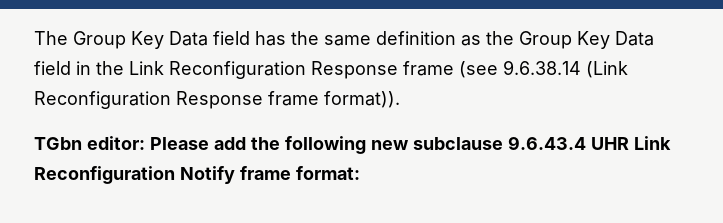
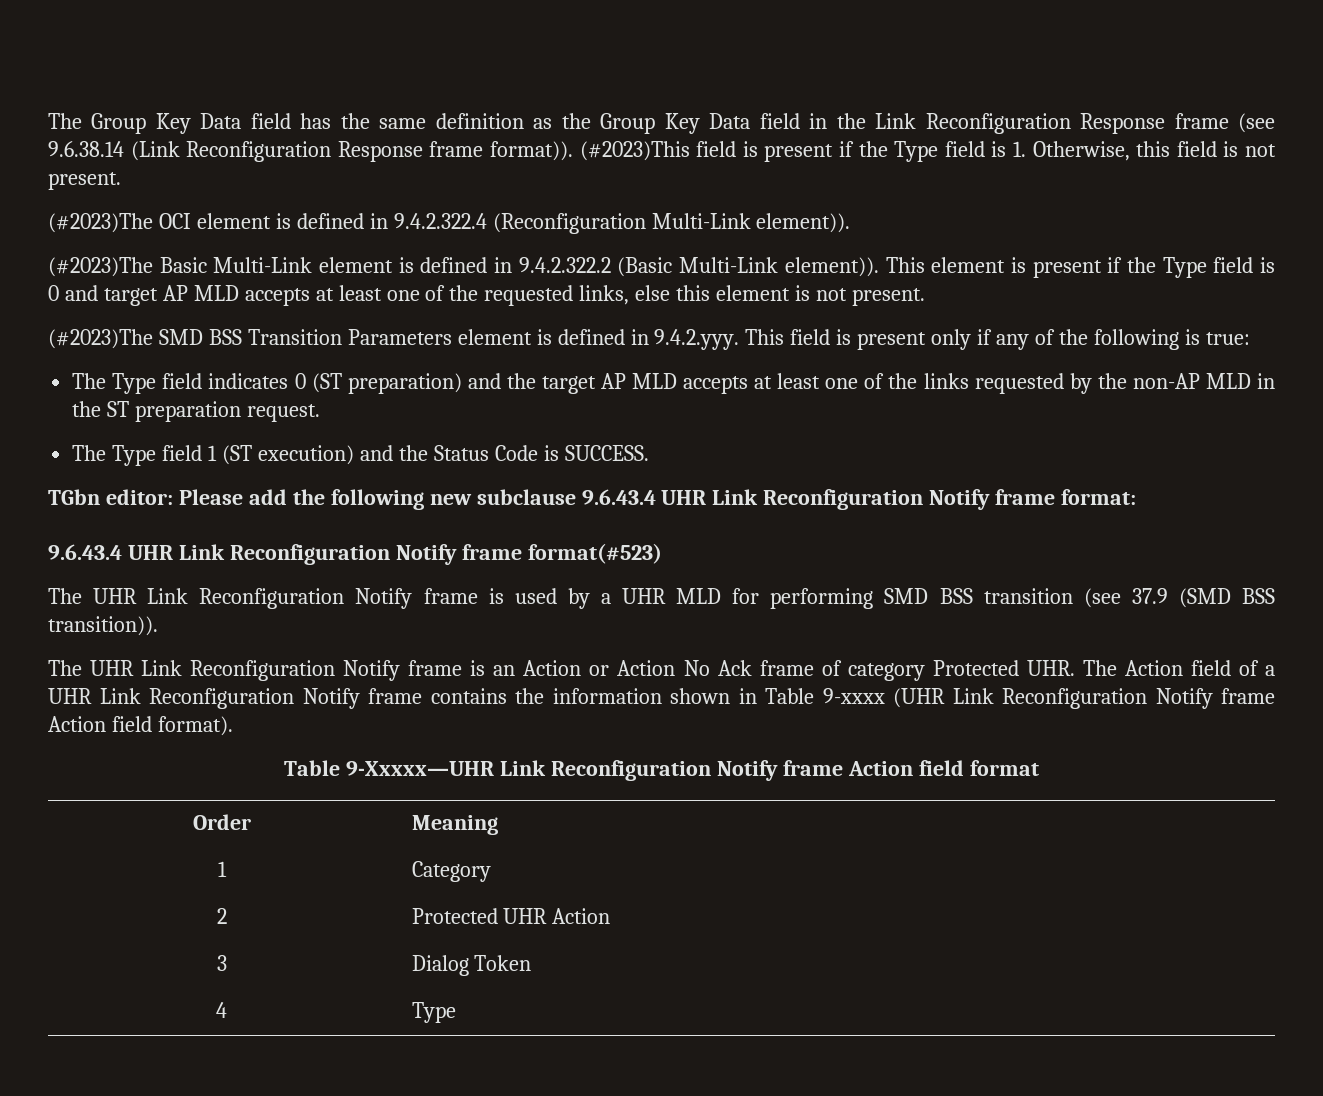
+ (#2023)This field is present if the Type field is 1. Otherwise, this field is not present.
+ (#2023)The OCI element is defined in 9.4.2.322.4 (Reconfiguration Multi-Link element)).
+ (#2023)The Basic Multi-Link element is defined in 9.4.2.322.2 (Basic Multi-Link element)). This element is present if the Type field is 0 and target AP MLD accepts at least one of the requested links, else this element is not present.
+ (#2023)The SMD BSS Transition Parameters element is defined in 9.4.2.yyy. This field is present only if any of the following is true:
+ The Type field indicates 0 (ST preparation) and the target AP MLD accepts at least one of the links requested by the non-AP MLD in the ST preparation request.
+ The Type field 1 (ST execution) and the Status Code is SUCCESS.
+ 9.6.43.4 UHR Link Reconfiguration Notify frame format(#523)
+ The UHR Link Reconfiguration Notify frame is used by a UHR MLD for performing SMD BSS transition (see 37.9 (SMD BSS transition)).
+ The UHR Link Reconfiguration Notify frame is an Action or Action No Ack frame of category Protected UHR. The Action field of a UHR Link Reconfiguration Notify frame contains the information shown in Table 9-xxxx (UHR Link Reconfiguration Notify frame Action field format).
+ Table 9-Xxxxx—UHR Link Reconfiguration Notify frame Action field format
+ Order | Meaning
+ 1 | Category
+ 2 | Protected UHR Action
+ 3 | Dialog Token
+ 4 | Type

